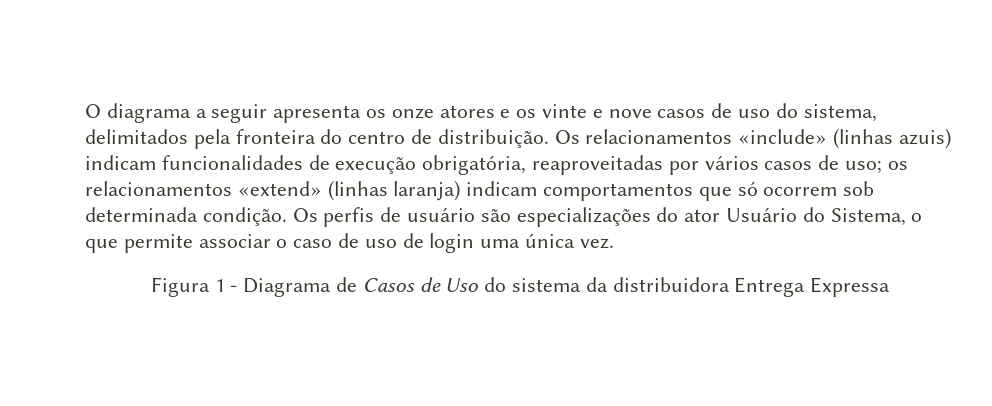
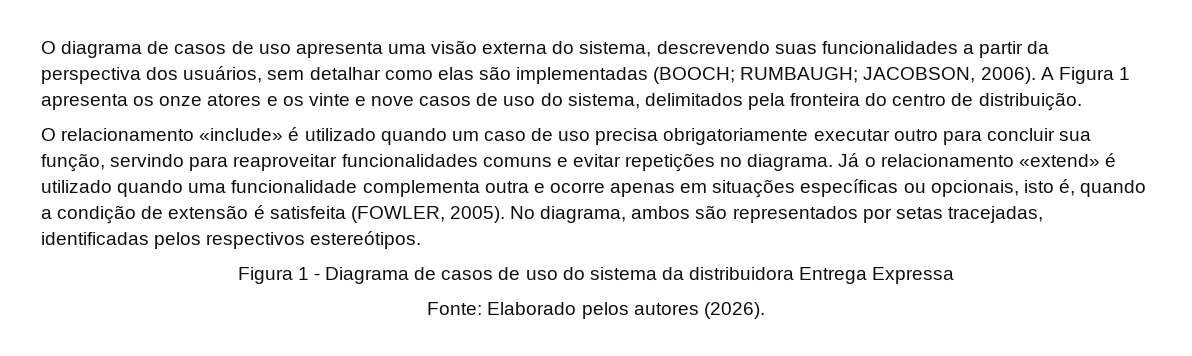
- O diagrama a seguir apresenta os onze atores e os vinte e nove casos de uso do sistema, delimitados pela fronteira do centro de distribuição. Os relacionamentos «include» (linhas azuis) indicam funcionalidades de execução obrigatória, reaproveitadas por vários casos de uso; os relacionamentos «extend» (linhas laranja) indicam comportamentos que só ocorrem sob determinada condição. Os perfis de usuário são especializações do ator Usuário do Sistema, o que permite associar o caso de uso de login uma única vez.
+ O diagrama de casos de uso apresenta uma visão externa do sistema, descrevendo suas funcionalidades a partir da perspectiva dos usuários, sem detalhar como elas são implementadas (BOOCH; RUMBAUGH; JACOBSON, 2006). A Figura 1 apresenta os onze atores e os vinte e nove casos de uso do sistema, delimitados pela fronteira do centro de distribuição.
+ O relacionamento «include» é utilizado quando um caso de uso precisa obrigatoriamente executar outro para concluir sua função, servindo para reaproveitar funcionalidades comuns e evitar repetições no diagrama. Já o relacionamento «extend» é utilizado quando uma funcionalidade complementa outra e ocorre apenas em situações específicas ou opcionais, isto é, quando a condição de extensão é satisfeita (FOWLER, 2005). No diagrama, ambos são representados por setas tracejadas, identificadas pelos respectivos estereótipos.
- Figura 1 - Diagrama de Casos de Uso do sistema da distribuidora Entrega Expressa
+ Figura 1 - Diagrama de casos de uso do sistema da distribuidora Entrega Expressa
+ Fonte: Elaborado pelos autores (2026).

